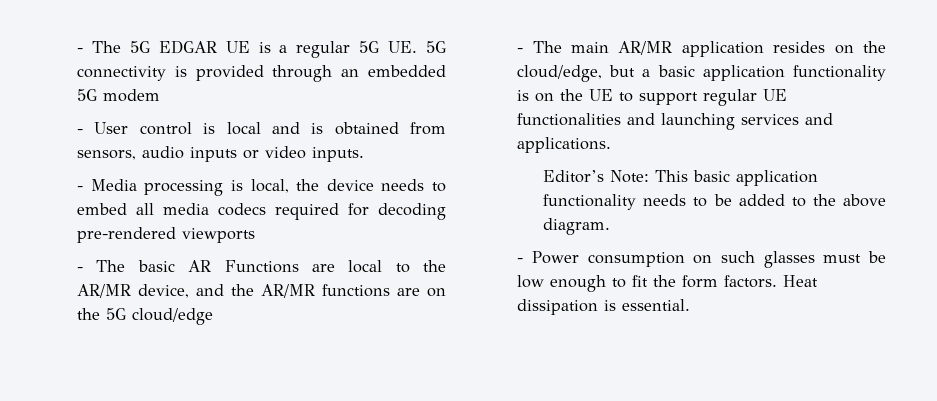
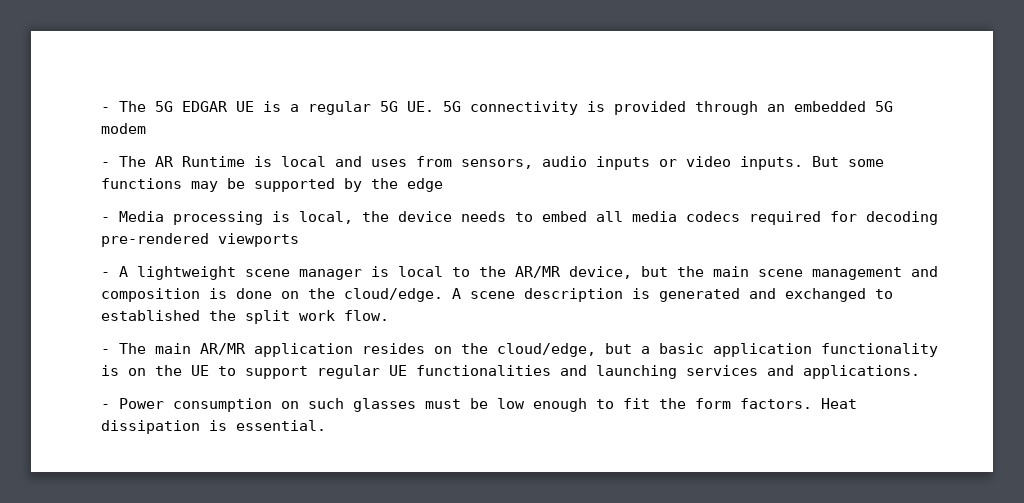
- - User control is local and is obtained from sensors, audio inputs or video inputs.
+ - The AR Runtime is local and uses from sensors, audio inputs or video inputs. But some functions may be supported by the edge
- - The basic AR Functions are local to the AR/MR device, and the AR/MR functions are on the 5G cloud/edge
+ - A lightweight scene manager is local to the AR/MR device, but the main scene management and composition is done on the cloud/edge. A scene description is generated and exchanged to established the split work flow.
- Editor’s Note: This basic application functionality needs to be added to the above diagram.

